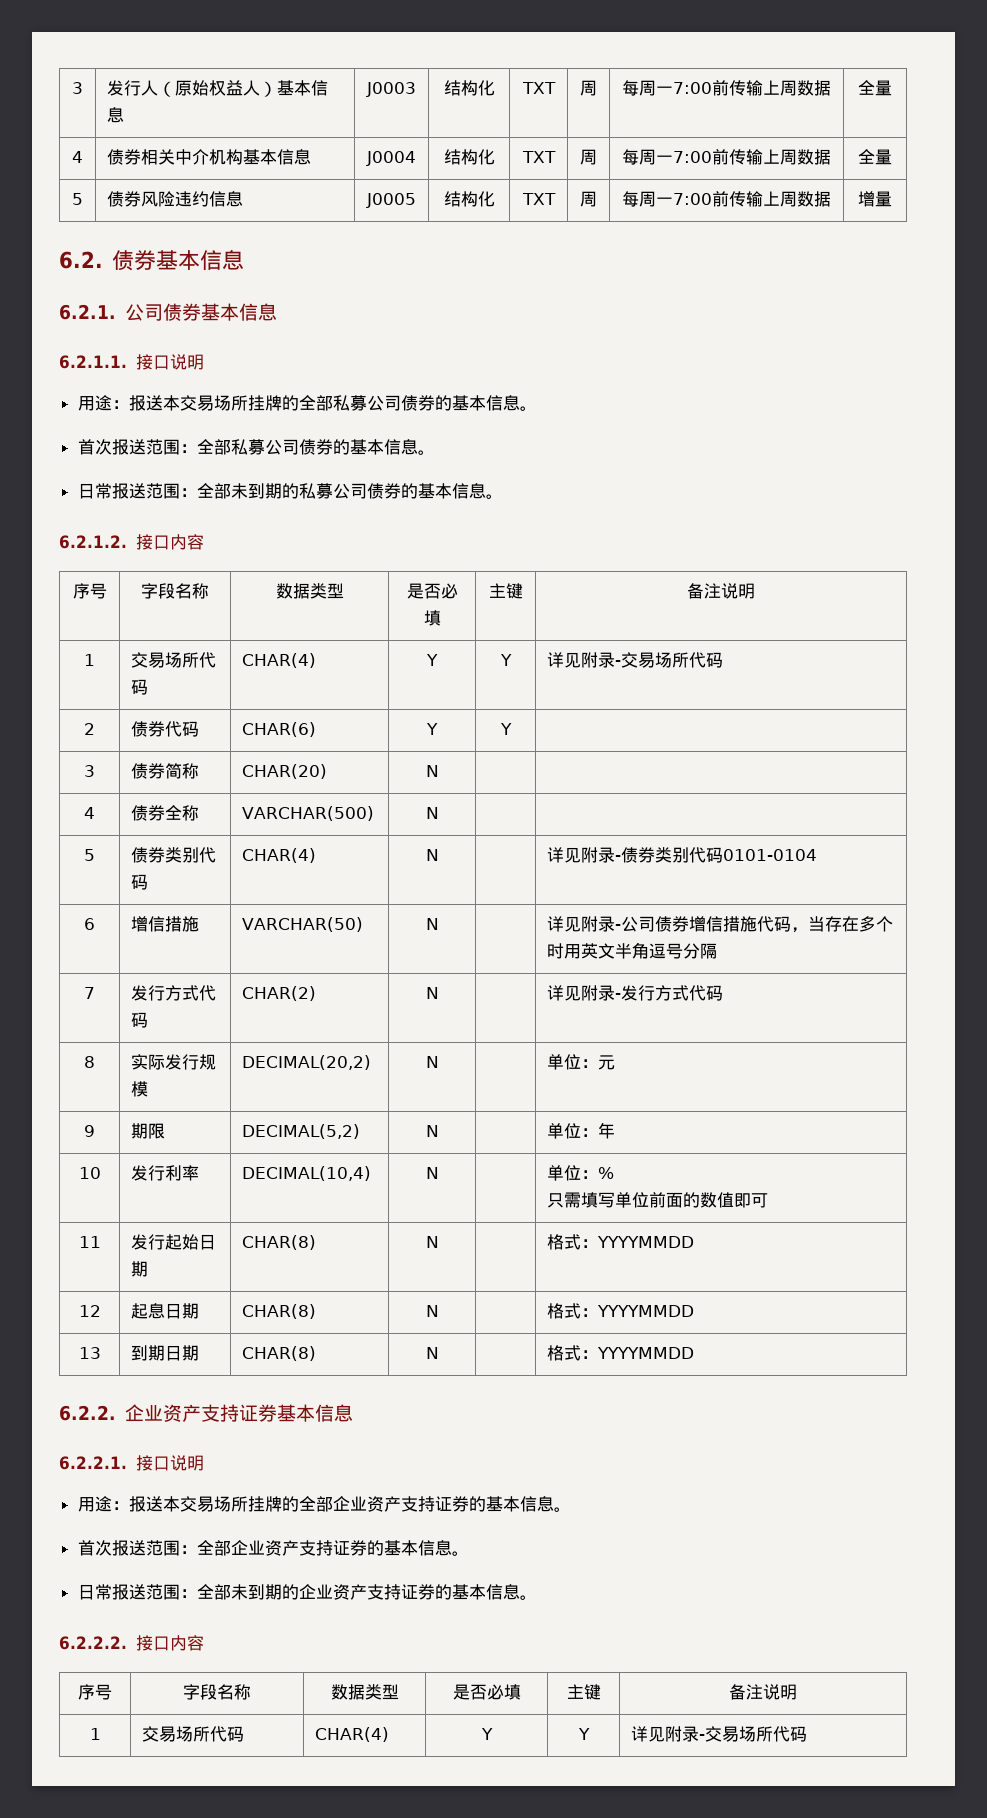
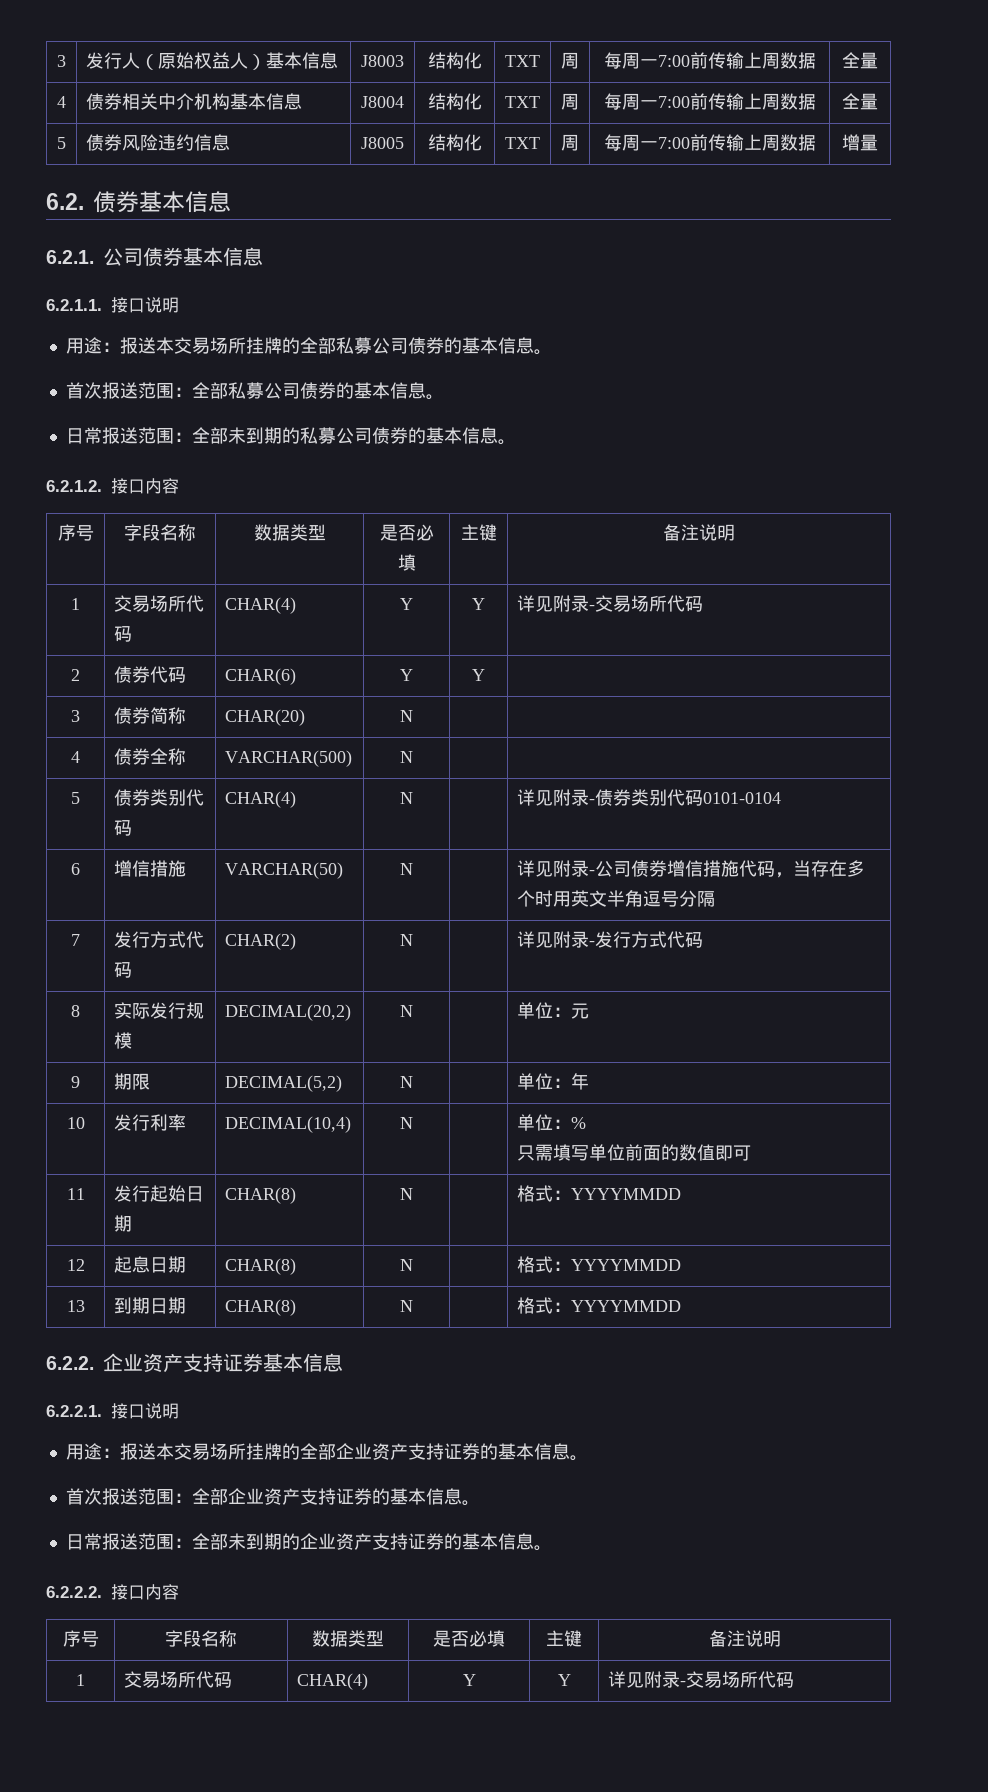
- 3 | 发行人（原始权益人）基本信息 | J0003 | 结构化 | TXT | 周 | 每周一7:00前传输上周数据 | 全量
+ 3 | 发行人（原始权益人）基本信息 | J8003 | 结构化 | TXT | 周 | 每周一7:00前传输上周数据 | 全量
- 4 | 债券相关中介机构基本信息 | J0004 | 结构化 | TXT | 周 | 每周一7:00前传输上周数据 | 全量
+ 4 | 债券相关中介机构基本信息 | J8004 | 结构化 | TXT | 周 | 每周一7:00前传输上周数据 | 全量
- 5 | 债券风险违约信息 | J0005 | 结构化 | TXT | 周 | 每周一7:00前传输上周数据 | 增量
+ 5 | 债券风险违约信息 | J8005 | 结构化 | TXT | 周 | 每周一7:00前传输上周数据 | 增量

